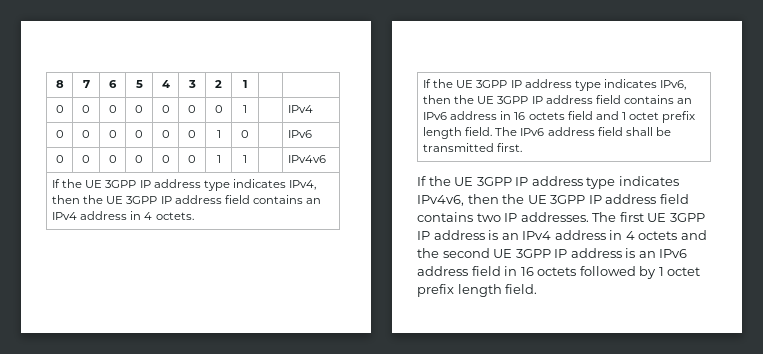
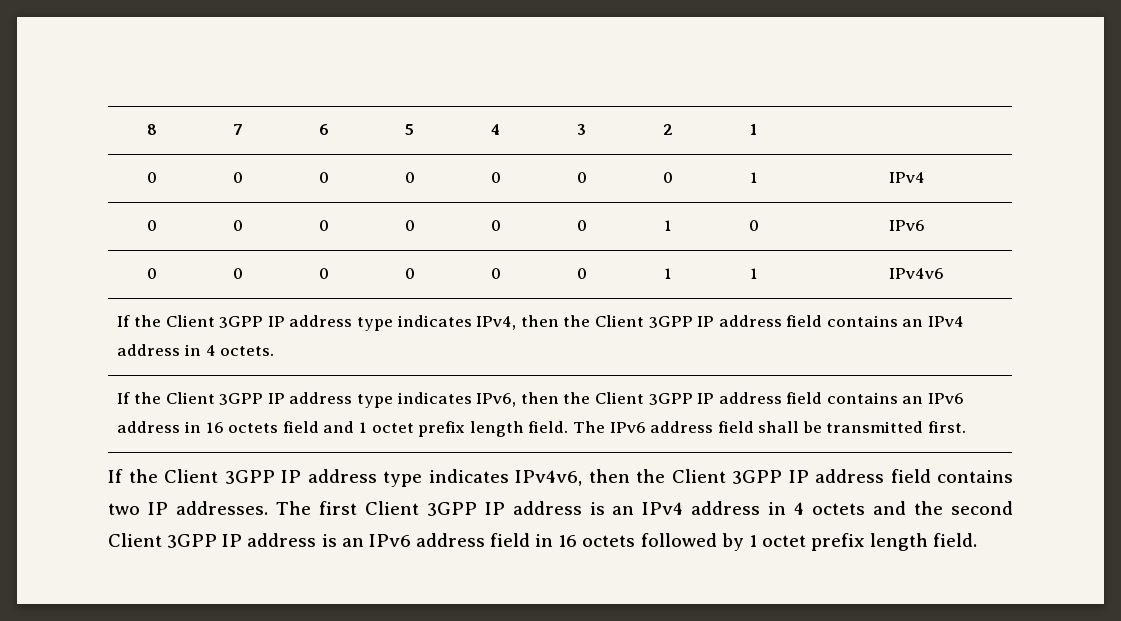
- If the UE 3GPP IP address type indicates IPv4, then the UE 3GPP IP address field contains an IPv4 address in 4 octets.
+ If the Client 3GPP IP address type indicates IPv4, then the Client 3GPP IP address field contains an IPv4 address in 4 octets.
- If the UE 3GPP IP address type indicates IPv6, then the UE 3GPP IP address field contains an IPv6 address in 16 octets field and 1 octet prefix length field. The IPv6 address field shall be transmitted first.
+ If the Client 3GPP IP address type indicates IPv6, then the Client 3GPP IP address field contains an IPv6 address in 16 octets field and 1 octet prefix length field. The IPv6 address field shall be transmitted first.
- If the UE 3GPP IP address type indicates IPv4v6, then the UE 3GPP IP address field contains two IP addresses.
+ If the Client 3GPP IP address type indicates IPv4v6, then the Client 3GPP IP address field contains two IP addresses.
- The first UE 3GPP IP address is an IPv4 address in 4 octets and the second UE 3GPP IP address is an IPv6 address field in 16 octets followed by 1 octet prefix length field.
+ The first Client 3GPP IP address is an IPv4 address in 4 octets and the second Client 3GPP IP address is an IPv6 address field in 16 octets followed by 1 octet prefix length field.

